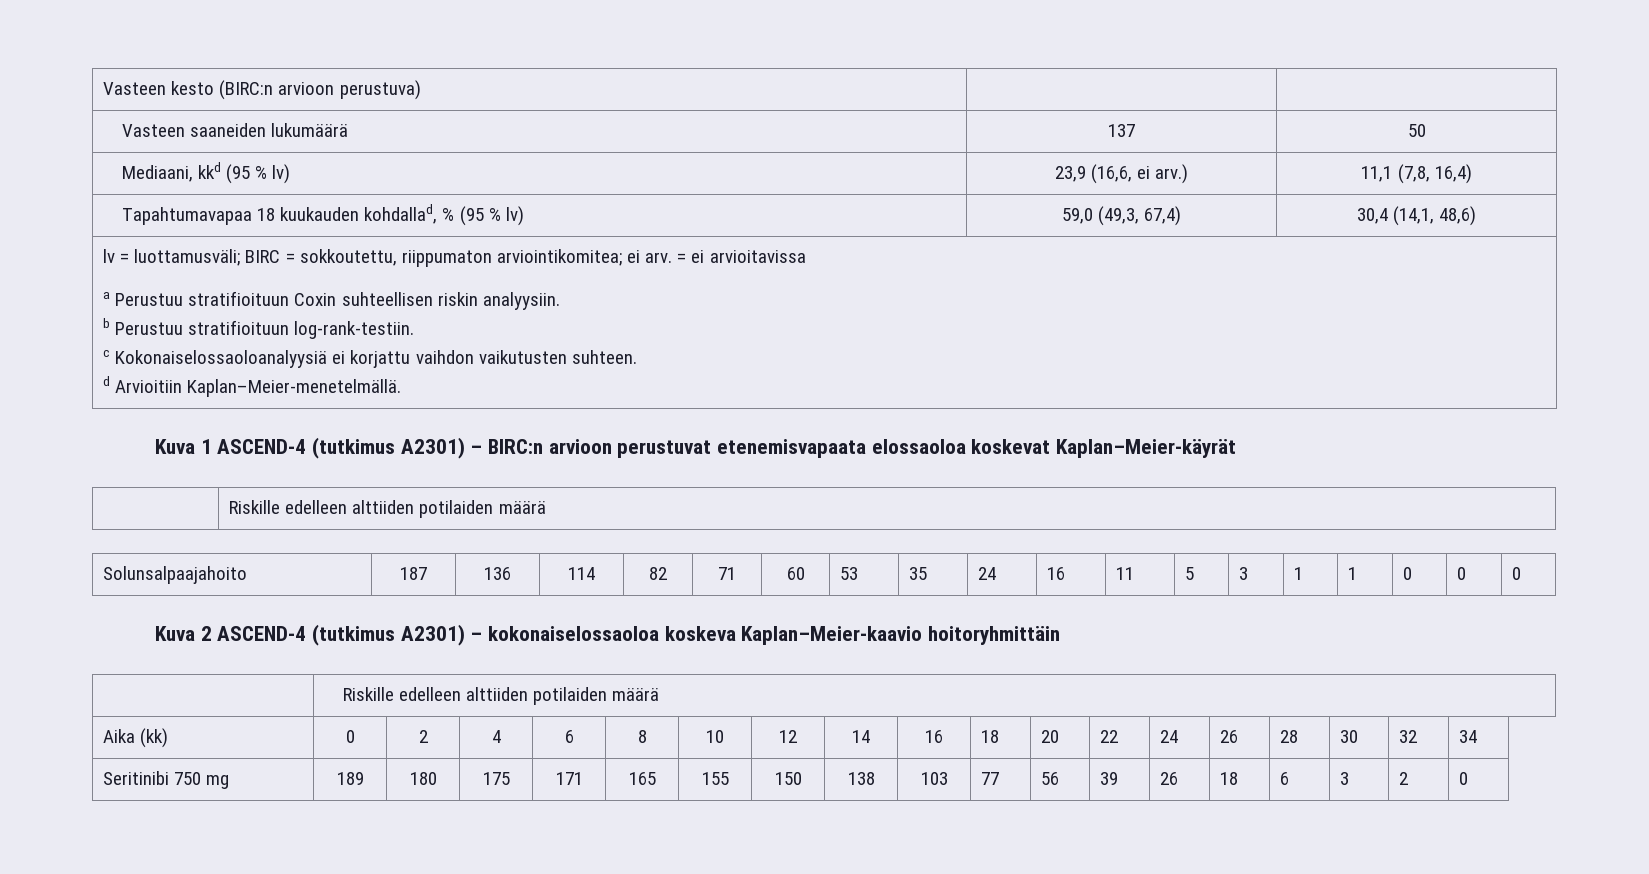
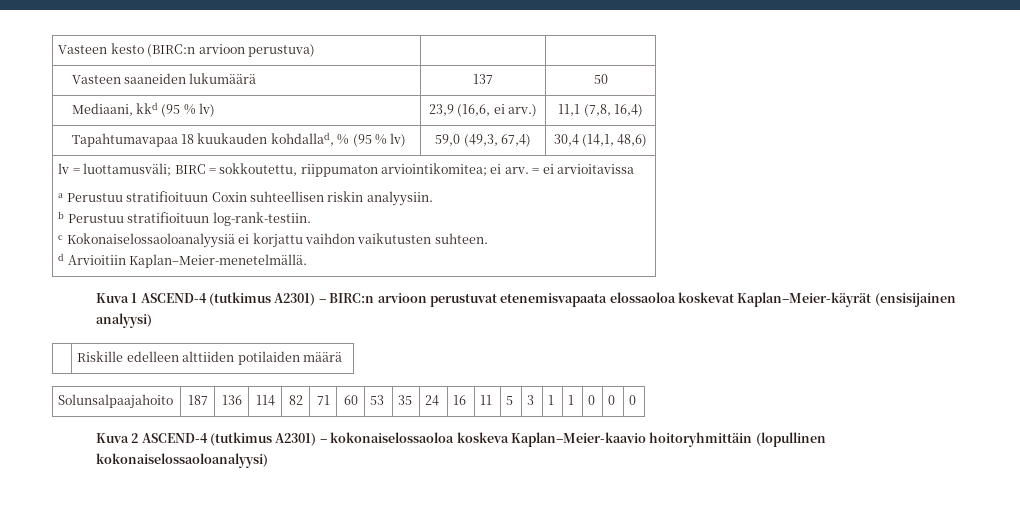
- Kuva 1 ASCEND-4 (tutkimus A2301) – BIRC:n arvioon perustuvat etenemisvapaata elossaoloa koskevat Kaplan–Meier-käyrät
+ Kuva 1 ASCEND-4 (tutkimus A2301) – BIRC:n arvioon perustuvat etenemisvapaata elossaoloa koskevat Kaplan–Meier-käyrät (ensisijainen analyysi)
- Kuva 2 ASCEND-4 (tutkimus A2301) – kokonaiselossaoloa koskeva Kaplan–Meier-kaavio hoitoryhmittäin
- | Riskille edelleen alttiiden potilaiden määrä
- Aika (kk) | 0 | 2 | 4 | 6 | 8 | 10 | 12 | 14 | 16 | 18 | 20 | 22 | 24 | 26 | 28 | 30 | 32 | 34
- Seritinibi 750 mg | 189 | 180 | 175 | 171 | 165 | 155 | 150 | 138 | 103 | 77 | 56 | 39 | 26 | 18 | 6 | 3 | 2 | 0
+ Kuva 2 ASCEND-4 (tutkimus A2301) – kokonaiselossaoloa koskeva Kaplan–Meier-kaavio hoitoryhmittäin (lopullinen kokonaiselossaoloanalyysi)

